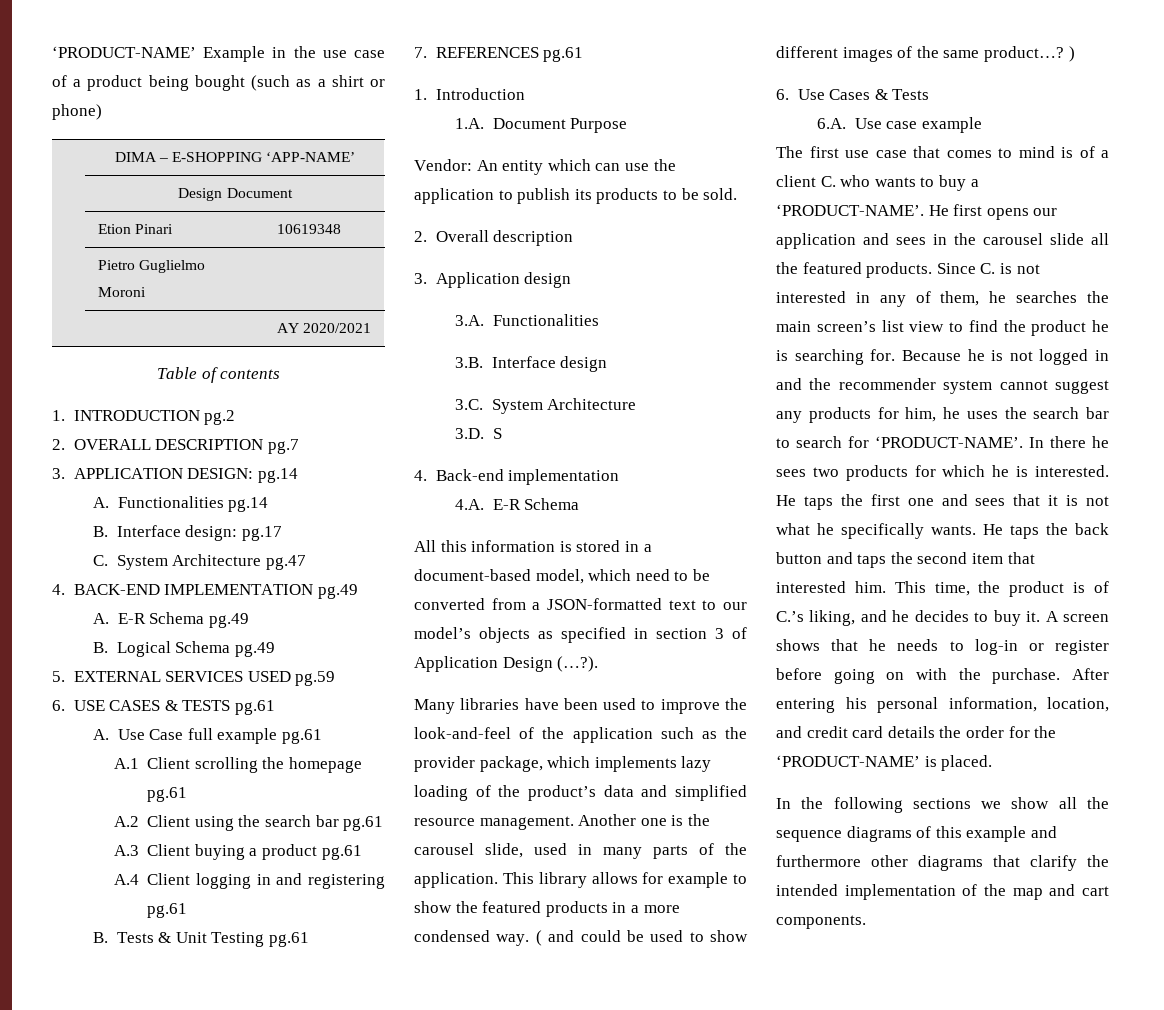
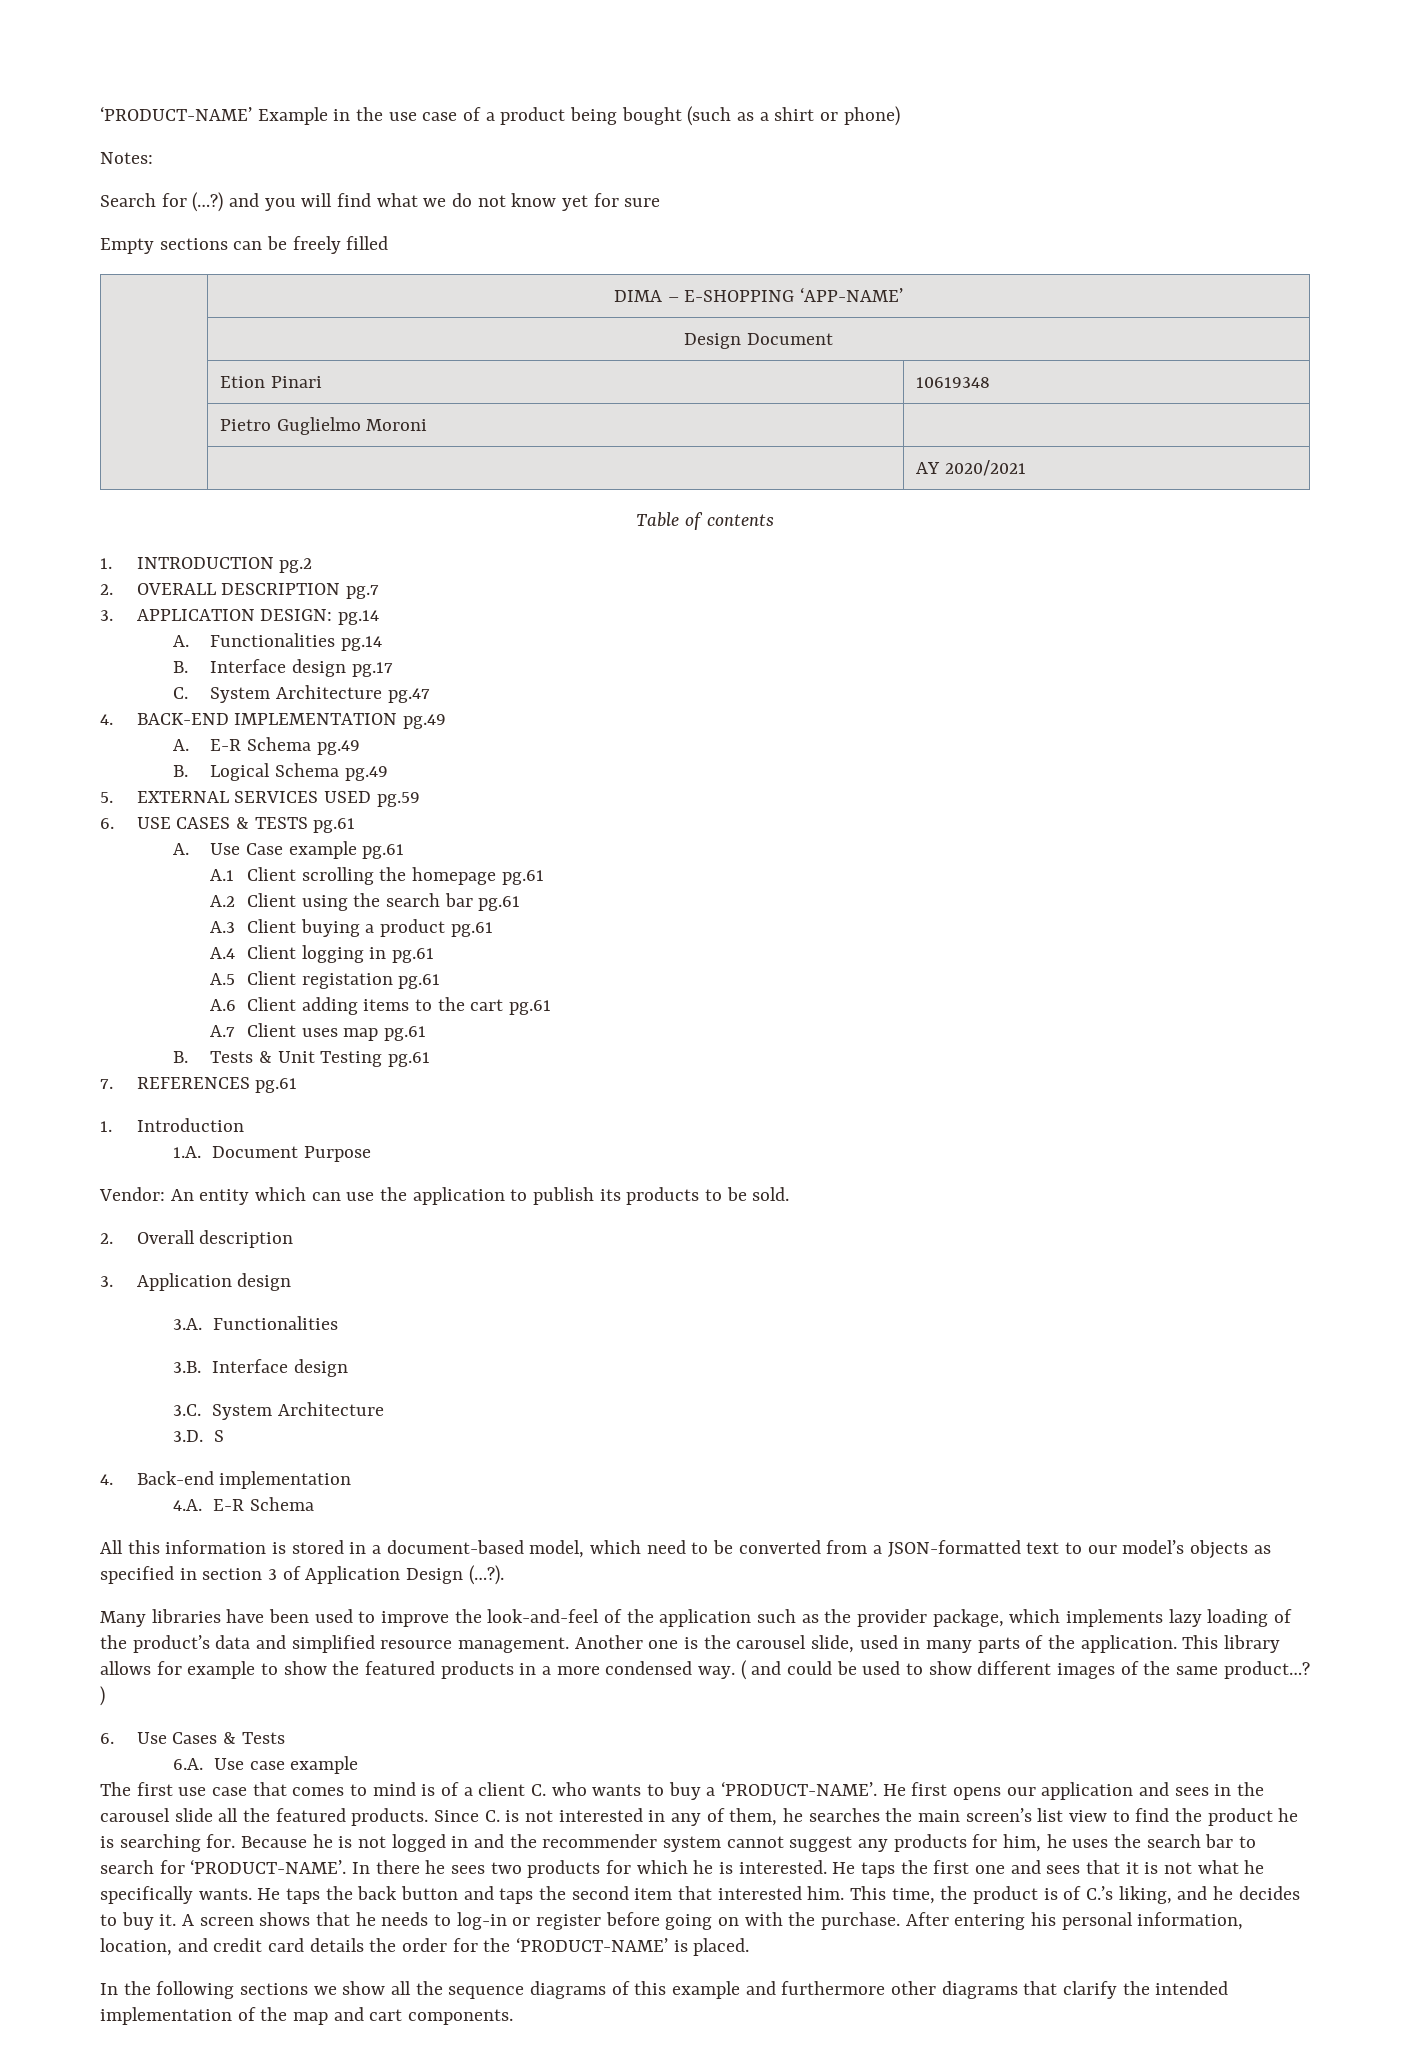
+ Notes:
+ Search for (…?) and you will find what we do not know yet for sure
+ Empty sections can be freely filled
- B. Interface design: pg.17
+ B. Interface design pg.17
- A. Use Case full example pg.61
+ A. Use Case example pg.61
- A.4 Client logging in and registering pg.61
+ A.4 Client logging in pg.61
+ A.5 Client registation pg.61
+ A.6 Client adding items to the cart pg.61
+ A.7 Client uses map pg.61

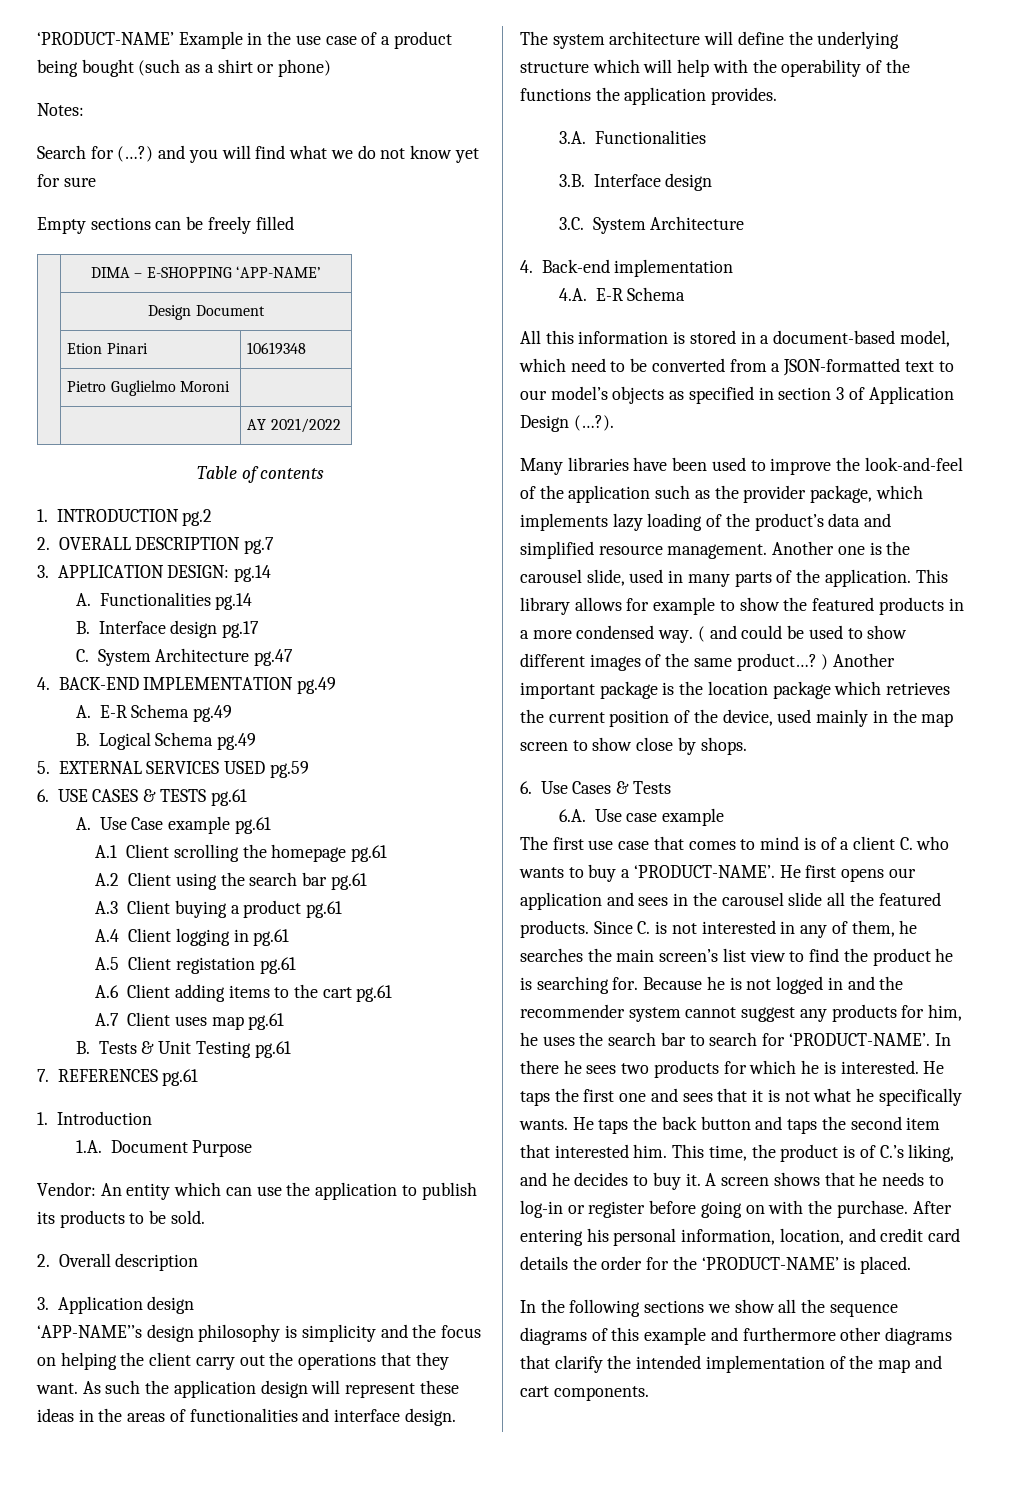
- | | AY 2020/2021
+ | | AY 2021/2022
+ ‘APP-NAME’’s design philosophy is simplicity and the focus on helping the client carry out the operations that they want. As such the application design will represent these ideas in the areas of functionalities and interface design. The system architecture will define the underlying structure which will help with the operability of the functions the application provides.
- 3.D. S
- ( and could be used to show different images of the same product…? )
+ ( and could be used to show different images of the same product…? ) Another important package is the location package which retrieves the current position of the device, used mainly in the map screen to show close by shops.

